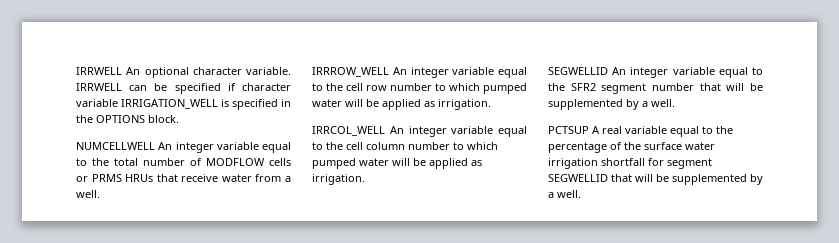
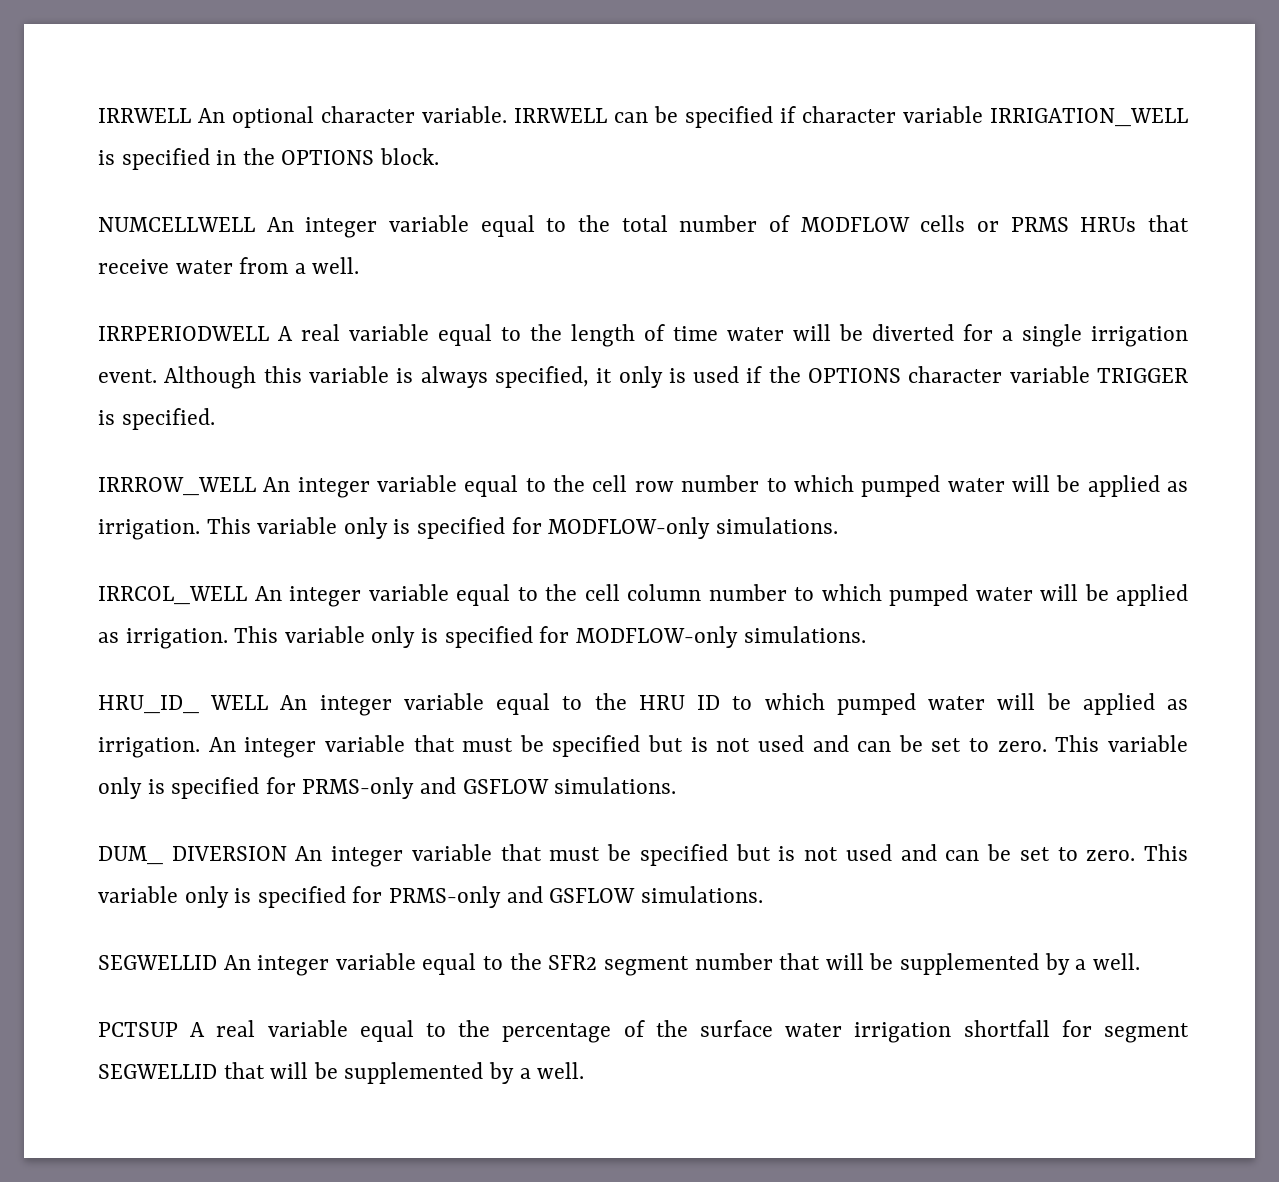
+ IRRPERIODWELL A real variable equal to the length of time water will be diverted for a single irrigation event. Although this variable is always specified, it only is used if the OPTIONS character variable TRIGGER is specified.
- IRRROW_WELL An integer variable equal to the cell row number to which pumped water will be applied as irrigation.
+ IRRROW_WELL An integer variable equal to the cell row number to which pumped water will be applied as irrigation. This variable only is specified for MODFLOW-only simulations.
- IRRCOL_WELL An integer variable equal to the cell column number to which pumped water will be applied as irrigation.
+ IRRCOL_WELL An integer variable equal to the cell column number to which pumped water will be applied as irrigation. This variable only is specified for MODFLOW-only simulations.
+ HRU_ID_ WELL An integer variable equal to the HRU ID to which pumped water will be applied as irrigation. An integer variable that must be specified but is not used and can be set to zero. This variable only is specified for PRMS-only and GSFLOW simulations.
+ DUM_ DIVERSION An integer variable that must be specified but is not used and can be set to zero. This variable only is specified for PRMS-only and GSFLOW simulations.

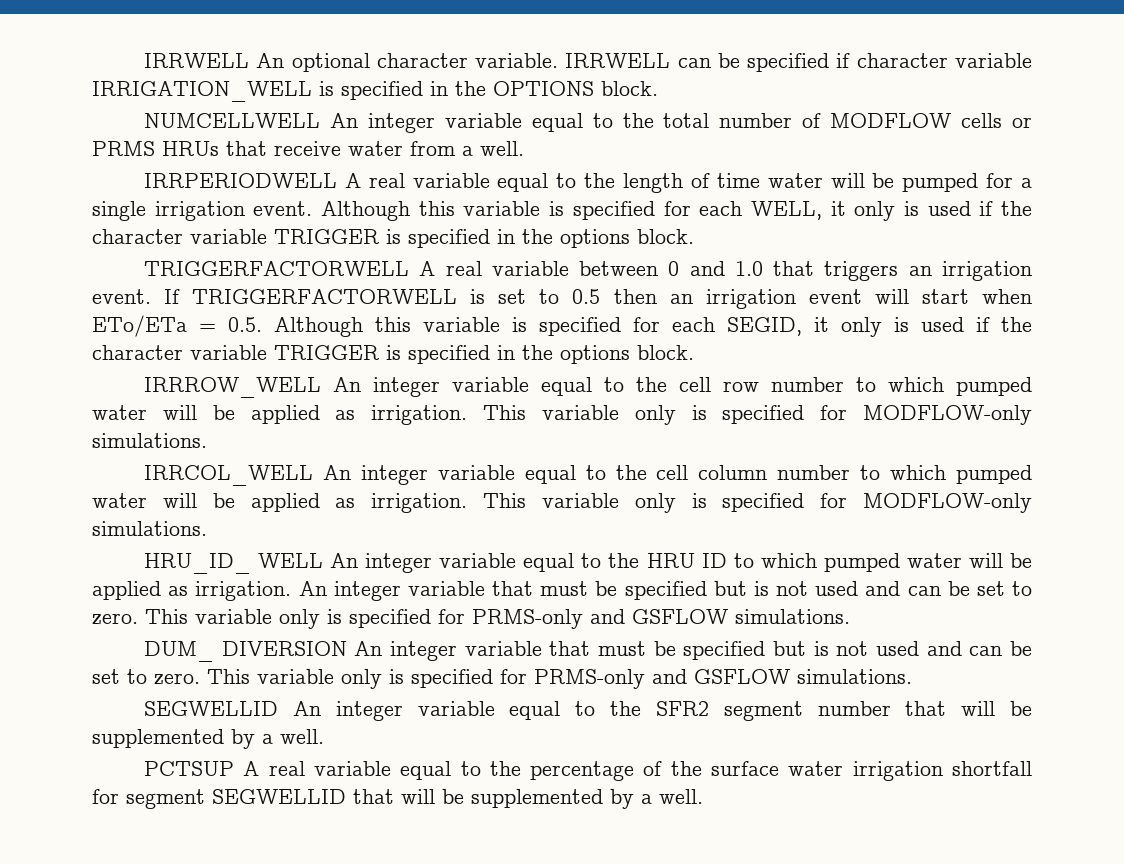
- IRRPERIODWELL A real variable equal to the length of time water will be diverted for a single irrigation event.
+ IRRPERIODWELL A real variable equal to the length of time water will be pumped for a single irrigation event.
- Although this variable is always specified, it only is used if the OPTIONS character variable TRIGGER is specified.
+ Although this variable is specified for each WELL, it only is used if the character variable TRIGGER is specified in the options block.
+ TRIGGERFACTORWELL A real variable between 0 and 1.0 that triggers an irrigation event. If TRIGGERFACTORWELL is set to 0.5 then an irrigation event will start when ETo/ETa = 0.5. Although this variable is specified for each SEGID, it only is used if the character variable TRIGGER is specified in the options block.

